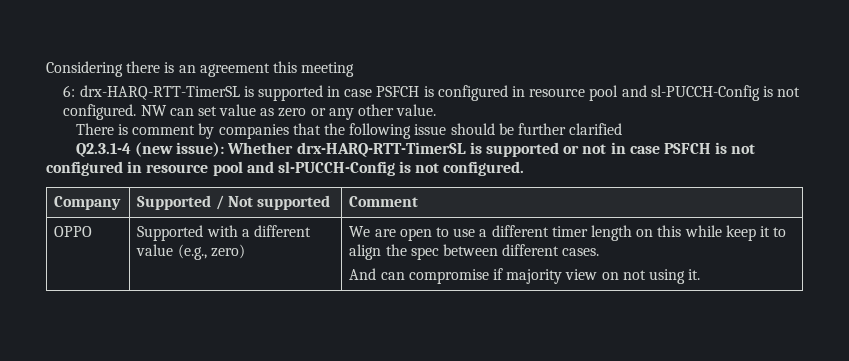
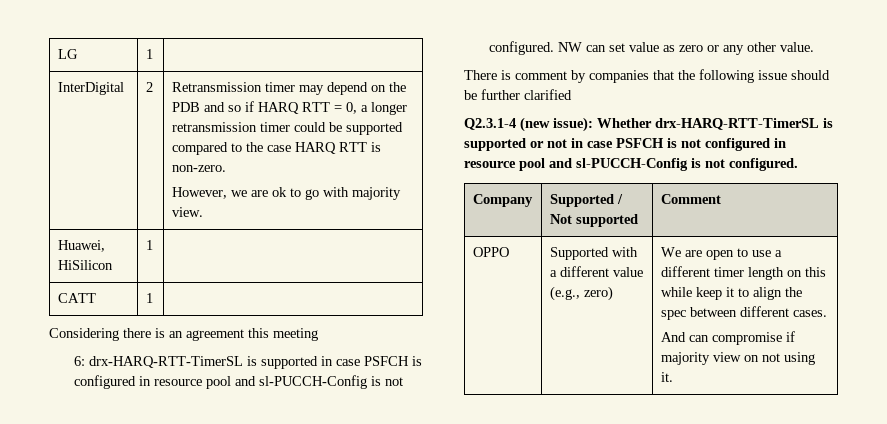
+ LG | 1 |
+ InterDigital | 2 | Retransmission timer may depend on the PDB and so if HARQ RTT = 0, a longer retransmission timer could be supported compared to the case HARQ RTT is non-zero.
+ However, we are ok to go with majority view.
+ Huawei, HiSilicon | 1 |
+ CATT | 1 |

